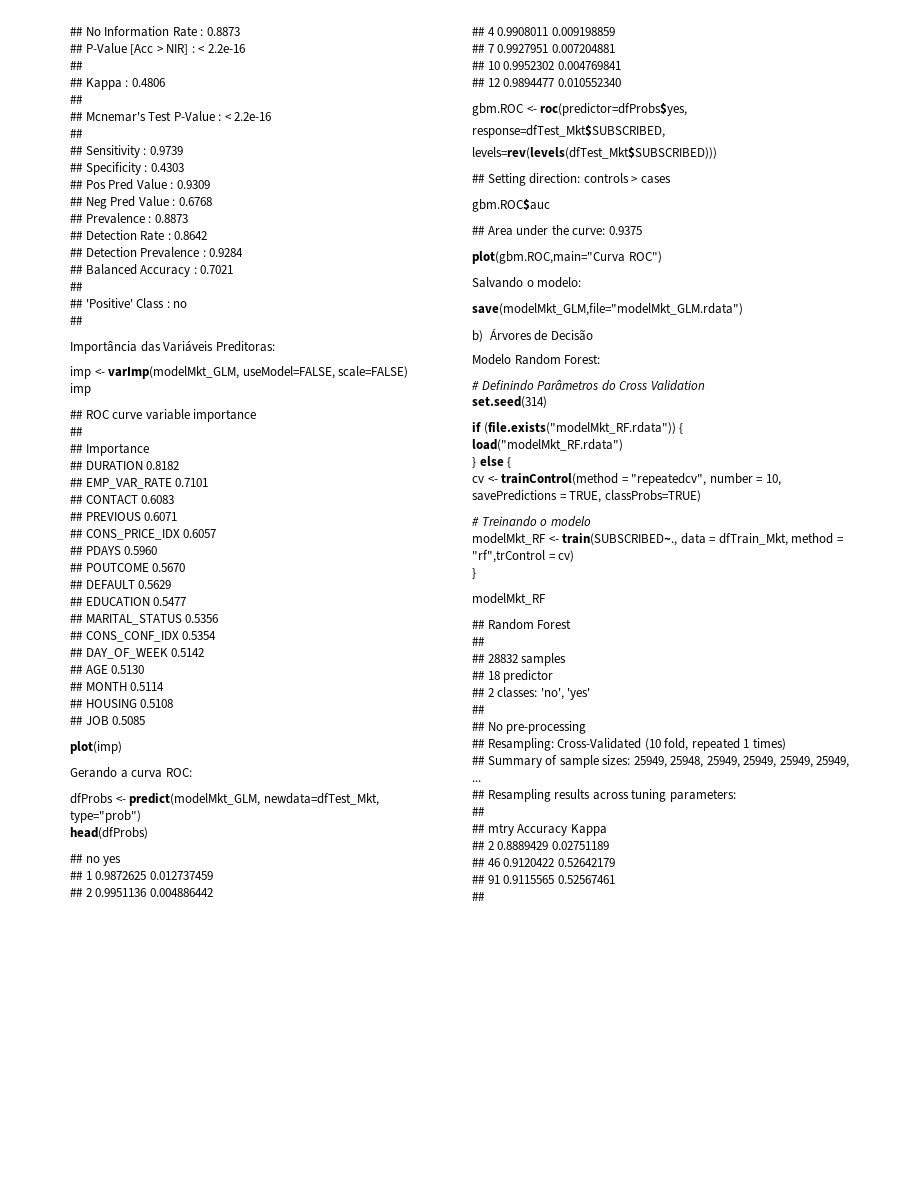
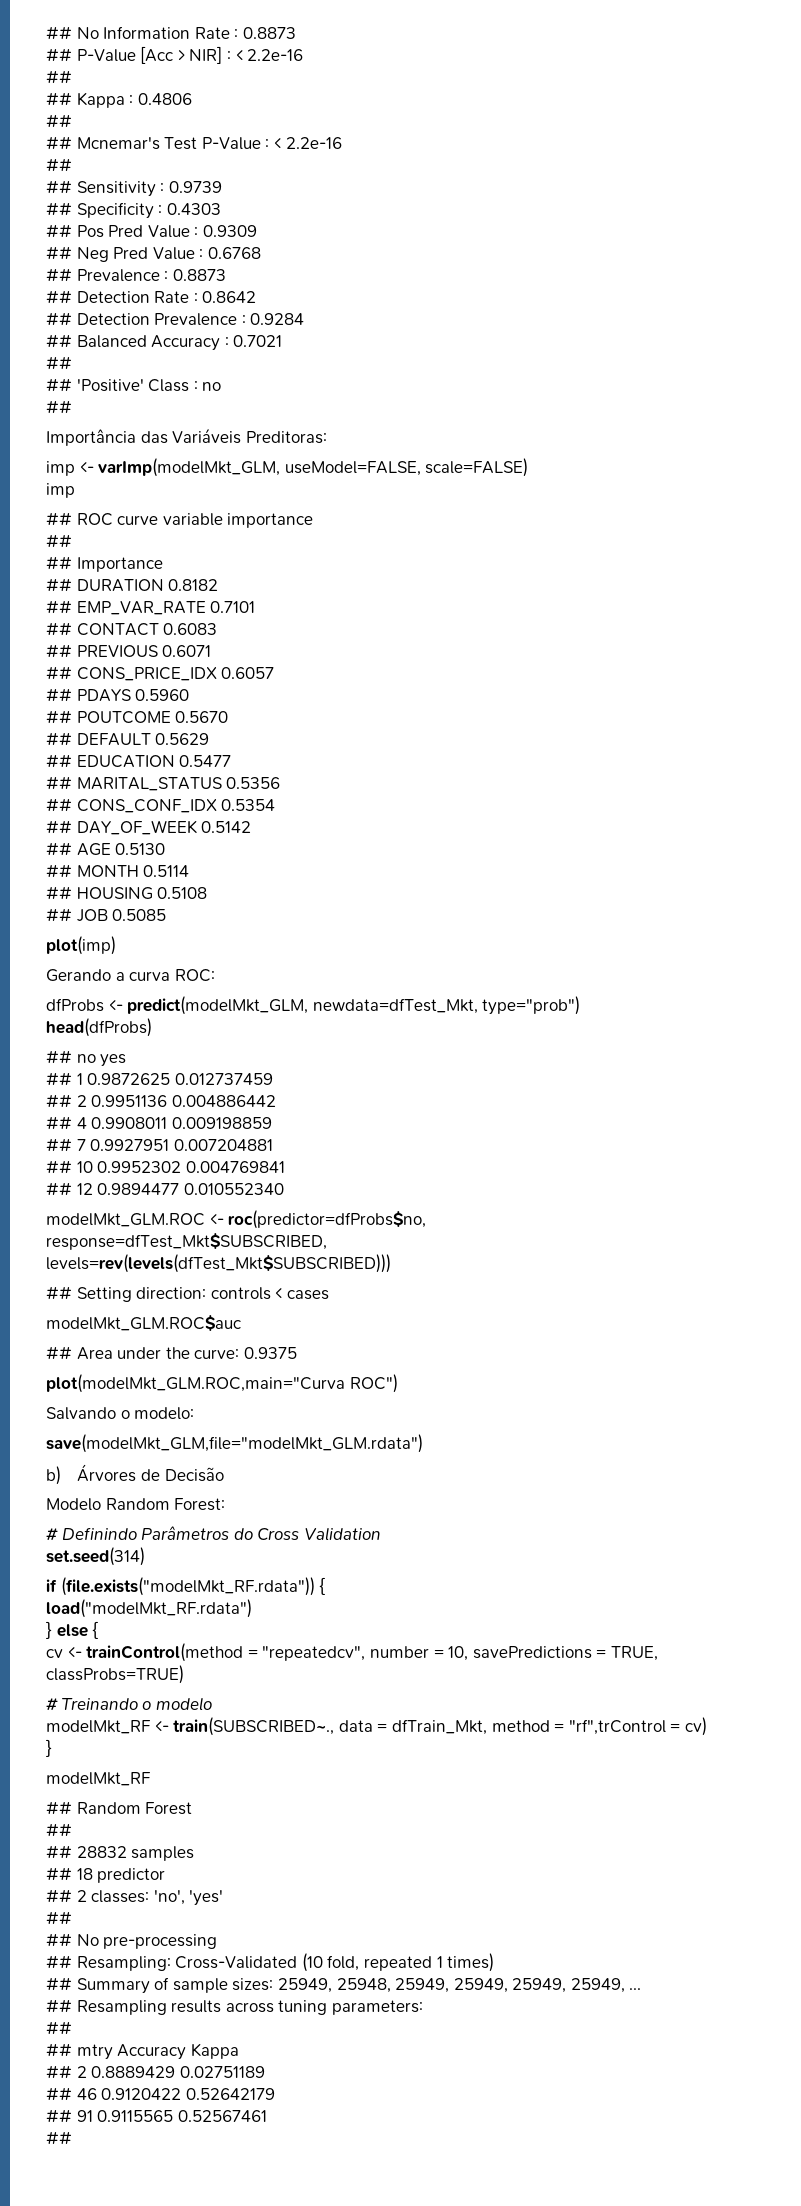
- gbm.ROC <- roc(predictor=dfProbs$yes,
+ modelMkt_GLM.ROC <- roc(predictor=dfProbs$no,
- ## Setting direction: controls > cases
+ ## Setting direction: controls < cases
- gbm.ROC$auc
+ modelMkt_GLM.ROC$auc
- plot(gbm.ROC,main="Curva ROC")
+ plot(modelMkt_GLM.ROC,main="Curva ROC")

